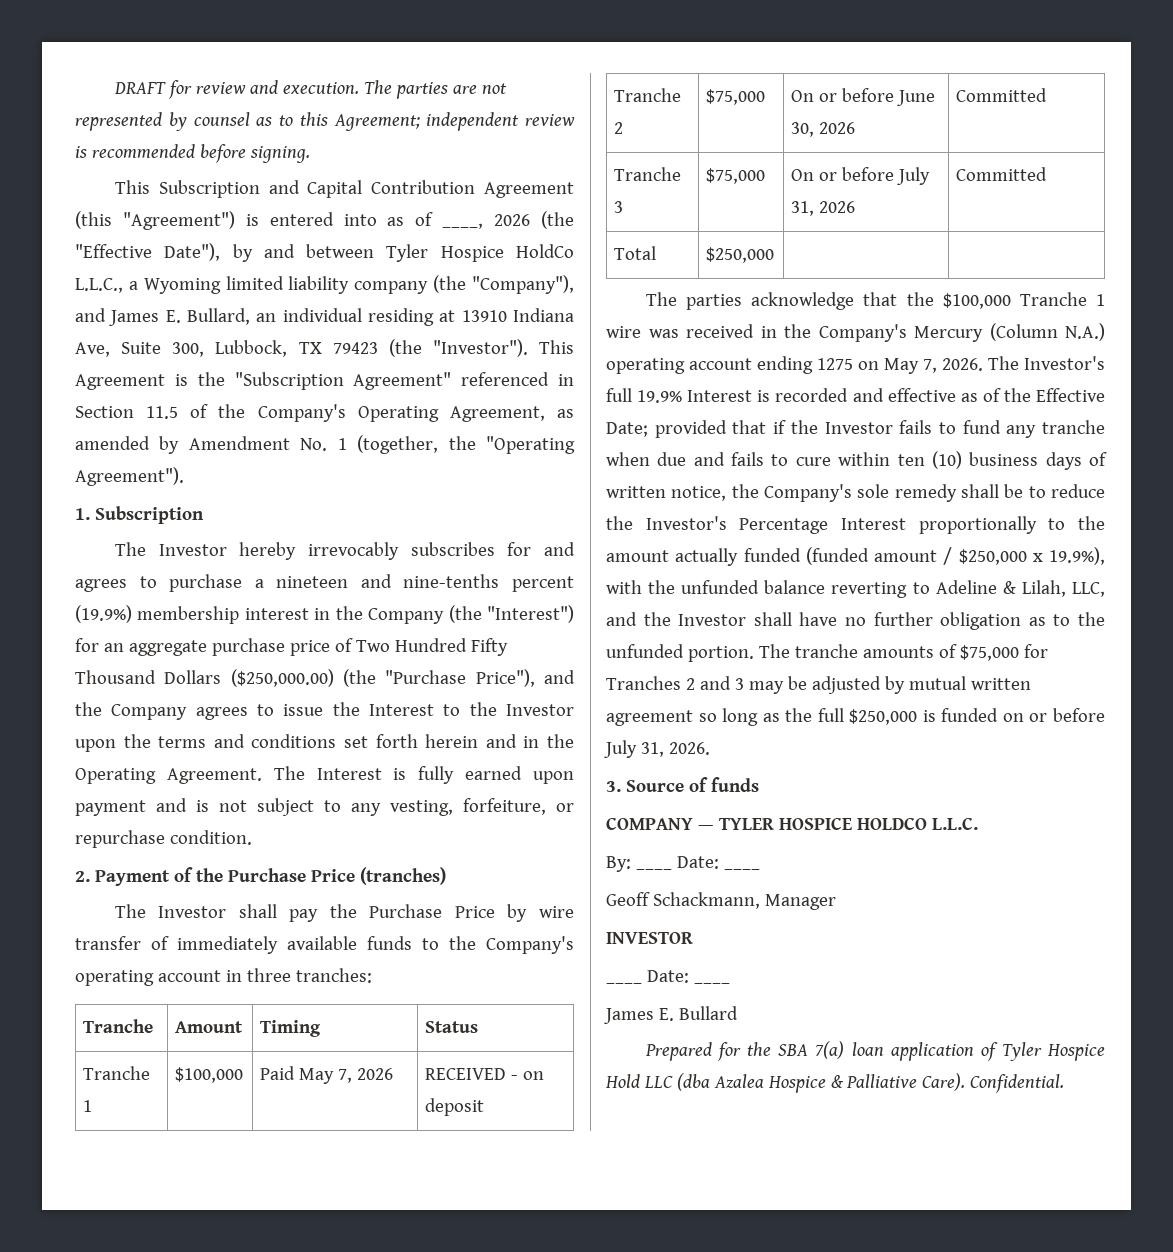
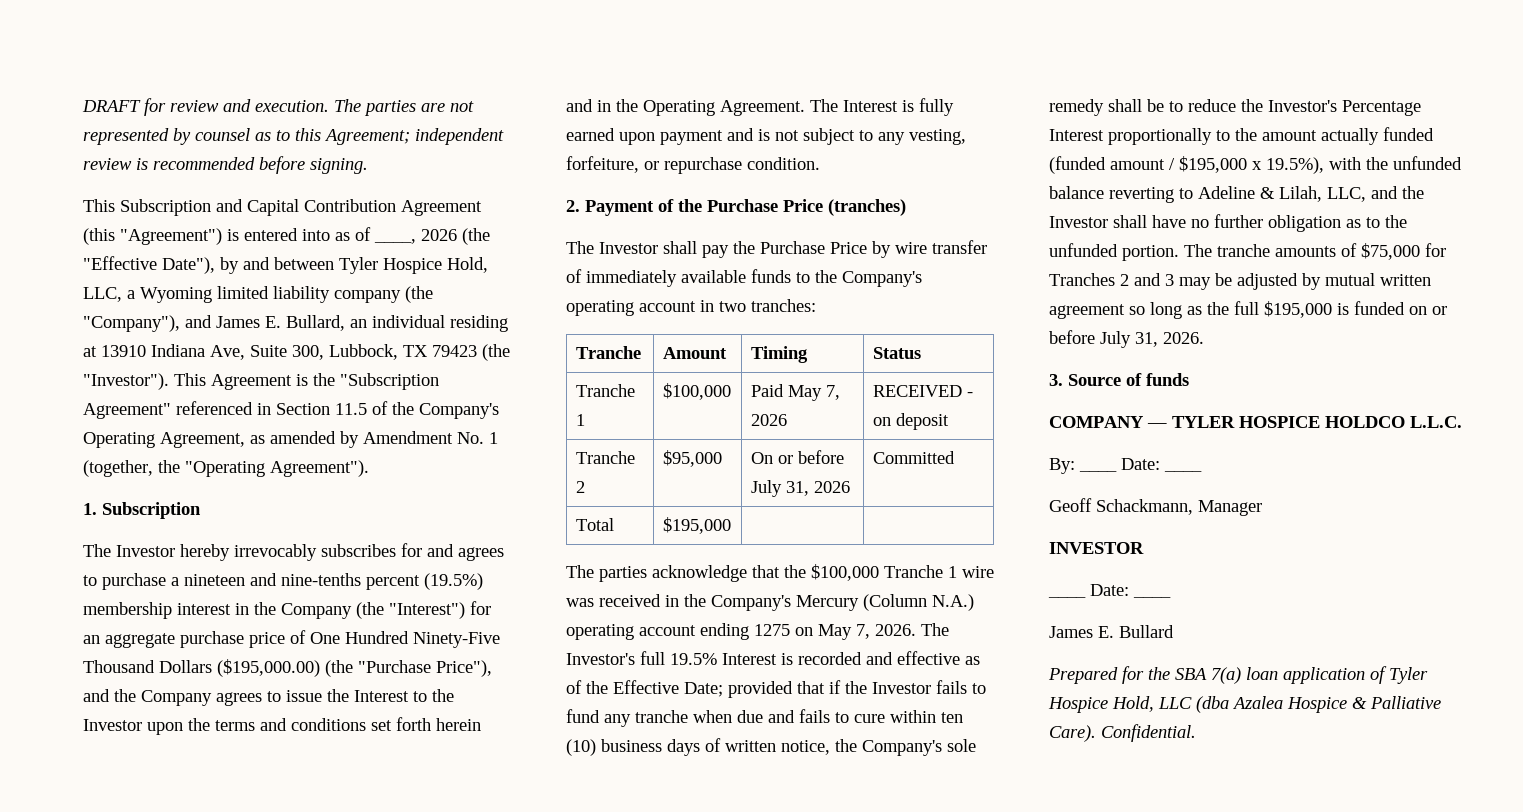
- This Subscription and Capital Contribution Agreement (this "Agreement") is entered into as of ____, 2026 (the "Effective Date"), by and between Tyler Hospice HoldCo L.L.C., a Wyoming limited liability company (the "Company"), and James E. Bullard, an individual residing at 13910 Indiana Ave, Suite 300, Lubbock, TX 79423 (the "Investor").
+ This Subscription and Capital Contribution Agreement (this "Agreement") is entered into as of ____, 2026 (the "Effective Date"), by and between Tyler Hospice Hold, LLC, a Wyoming limited liability company (the "Company"), and James E. Bullard, an individual residing at 13910 Indiana Ave, Suite 300, Lubbock, TX 79423 (the "Investor").
- The Investor hereby irrevocably subscribes for and agrees to purchase a nineteen and nine-tenths percent (19.9%) membership interest in the Company (the "Interest") for an aggregate purchase price of Two Hundred Fifty Thousand Dollars ($250,000.00) (the "Purchase Price"), and the Company agrees to issue the Interest to the Investor upon the terms and conditions set forth herein and in the Operating Agreement.
+ The Investor hereby irrevocably subscribes for and agrees to purchase a nineteen and nine-tenths percent (19.5%) membership interest in the Company (the "Interest") for an aggregate purchase price of One Hundred Ninety-Five Thousand Dollars ($195,000.00) (the "Purchase Price"), and the Company agrees to issue the Interest to the Investor upon the terms and conditions set forth herein and in the Operating Agreement.
- The Investor shall pay the Purchase Price by wire transfer of immediately available funds to the Company's operating account in three tranches:
+ The Investor shall pay the Purchase Price by wire transfer of immediately available funds to the Company's operating account in two tranches:
- Tranche 2 | $75,000 | On or before June 30, 2026 | Committed
- Tranche 3 | $75,000 | On or before July 31, 2026 | Committed
+ Tranche 2 | $95,000 | On or before July 31, 2026 | Committed
- Total | $250,000 | |
+ Total | $195,000 | |
- The Investor's full 19.9% Interest is recorded and effective as of the Effective Date;
+ The Investor's full 19.5% Interest is recorded and effective as of the Effective Date;
- provided that if the Investor fails to fund any tranche when due and fails to cure within ten (10) business days of written notice, the Company's sole remedy shall be to reduce the Investor's Percentage Interest proportionally to the amount actually funded (funded amount / $250,000 x 19.9%), with the unfunded balance reverting to Adeline & Lilah, LLC, and the Investor shall have no further obligation as to the unfunded portion.
+ provided that if the Investor fails to fund any tranche when due and fails to cure within ten (10) business days of written notice, the Company's sole remedy shall be to reduce the Investor's Percentage Interest proportionally to the amount actually funded (funded amount / $195,000 x 19.5%), with the unfunded balance reverting to Adeline & Lilah, LLC, and the Investor shall have no further obligation as to the unfunded portion.
- The tranche amounts of $75,000 for Tranches 2 and 3 may be adjusted by mutual written agreement so long as the full $250,000 is funded on or before July 31, 2026.
+ The tranche amounts of $75,000 for Tranches 2 and 3 may be adjusted by mutual written agreement so long as the full $195,000 is funded on or before July 31, 2026.
- Prepared for the SBA 7(a) loan application of Tyler Hospice Hold LLC (dba Azalea Hospice & Palliative Care).
+ Prepared for the SBA 7(a) loan application of Tyler Hospice Hold, LLC (dba Azalea Hospice & Palliative Care).

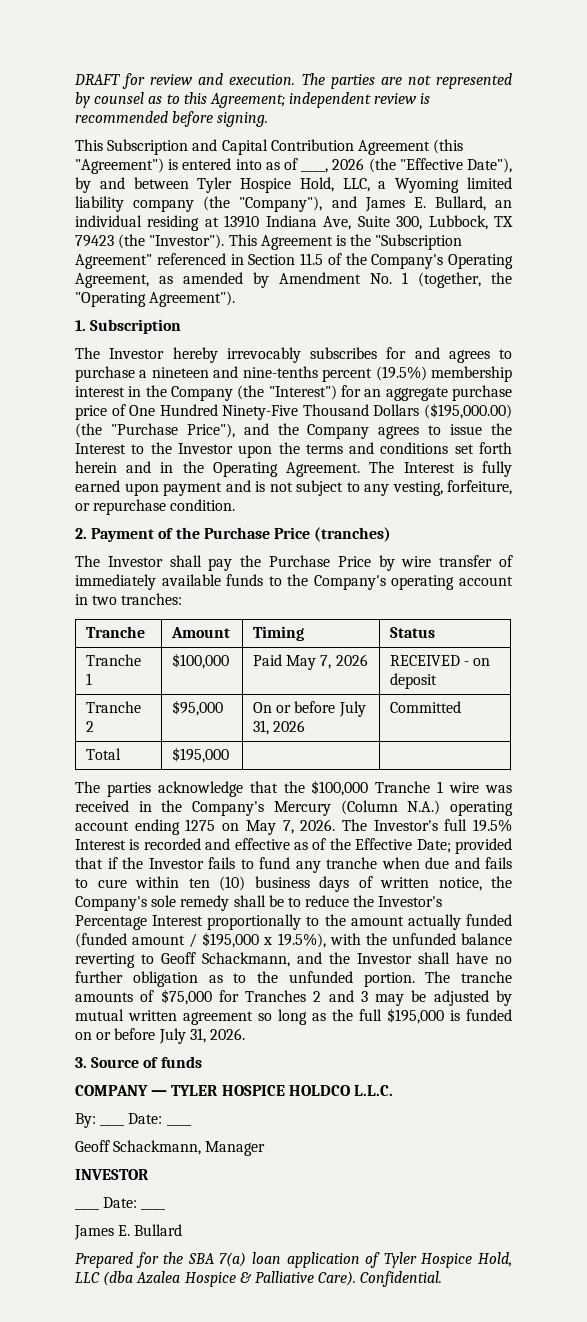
- provided that if the Investor fails to fund any tranche when due and fails to cure within ten (10) business days of written notice, the Company's sole remedy shall be to reduce the Investor's Percentage Interest proportionally to the amount actually funded (funded amount / $195,000 x 19.5%), with the unfunded balance reverting to Adeline & Lilah, LLC, and the Investor shall have no further obligation as to the unfunded portion.
+ provided that if the Investor fails to fund any tranche when due and fails to cure within ten (10) business days of written notice, the Company's sole remedy shall be to reduce the Investor's Percentage Interest proportionally to the amount actually funded (funded amount / $195,000 x 19.5%), with the unfunded balance reverting to Geoff Schackmann, and the Investor shall have no further obligation as to the unfunded portion.

